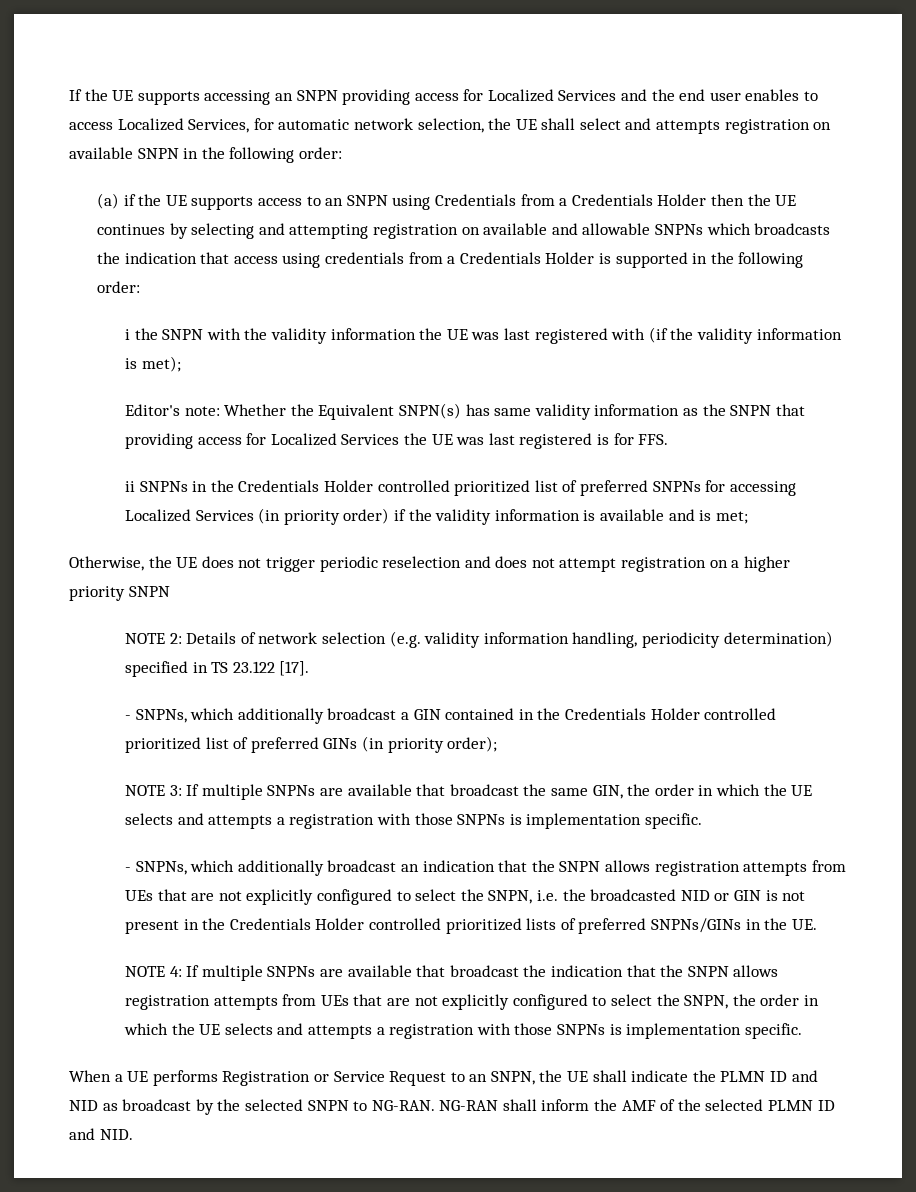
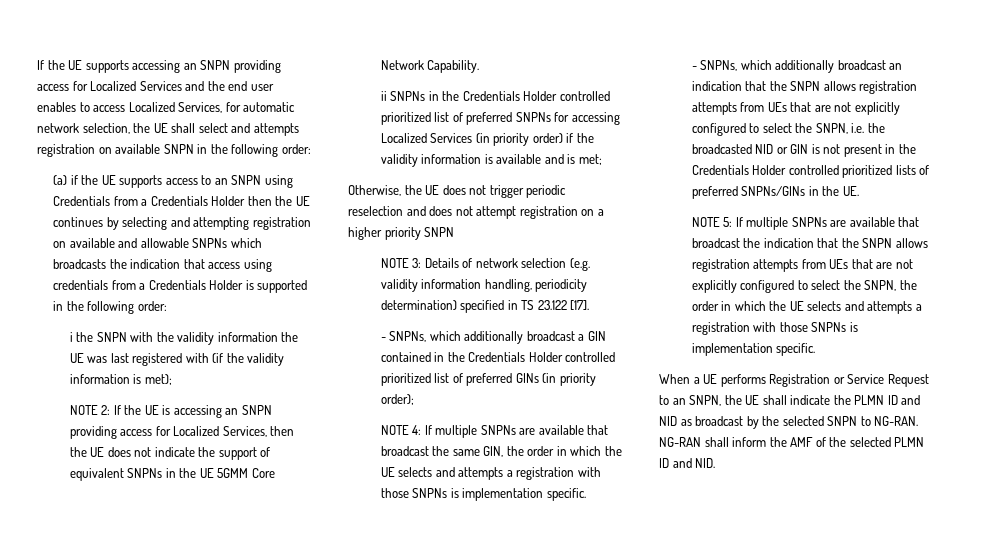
- Editor's note: Whether the Equivalent SNPN(s) has same validity information as the SNPN that providing access for Localized Services the UE was last registered is for FFS.
+ NOTE 2: If the UE is accessing an SNPN providing access for Localized Services, then the UE does not indicate the support of equivalent SNPNs in the UE 5GMM Core Network Capability.
- NOTE 2: Details of network selection (e.g. validity information handling, periodicity determination) specified in TS 23.122 [17].
+ NOTE 3: Details of network selection (e.g. validity information handling, periodicity determination) specified in TS 23.122 [17].
- NOTE 3: If multiple SNPNs are available that broadcast the same GIN, the order in which the UE selects and attempts a registration with those SNPNs is implementation specific.
+ NOTE 4: If multiple SNPNs are available that broadcast the same GIN, the order in which the UE selects and attempts a registration with those SNPNs is implementation specific.
- NOTE 4: If multiple SNPNs are available that broadcast the indication that the SNPN allows registration attempts from UEs that are not explicitly configured to select the SNPN, the order in which the UE selects and attempts a registration with those SNPNs is implementation specific.
+ NOTE 5: If multiple SNPNs are available that broadcast the indication that the SNPN allows registration attempts from UEs that are not explicitly configured to select the SNPN, the order in which the UE selects and attempts a registration with those SNPNs is implementation specific.

